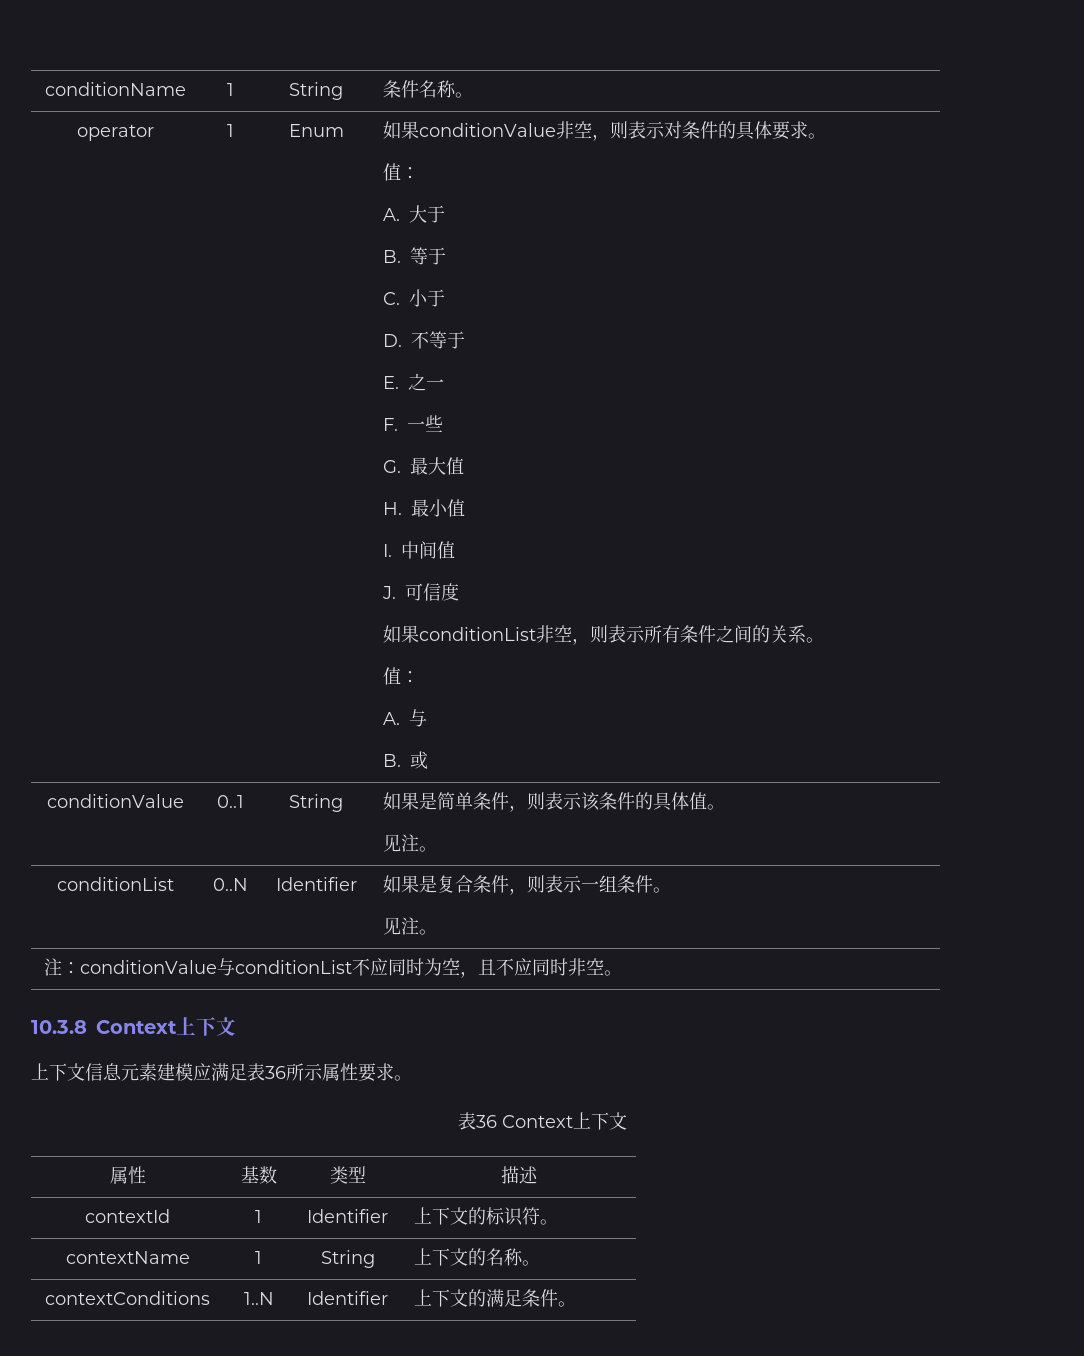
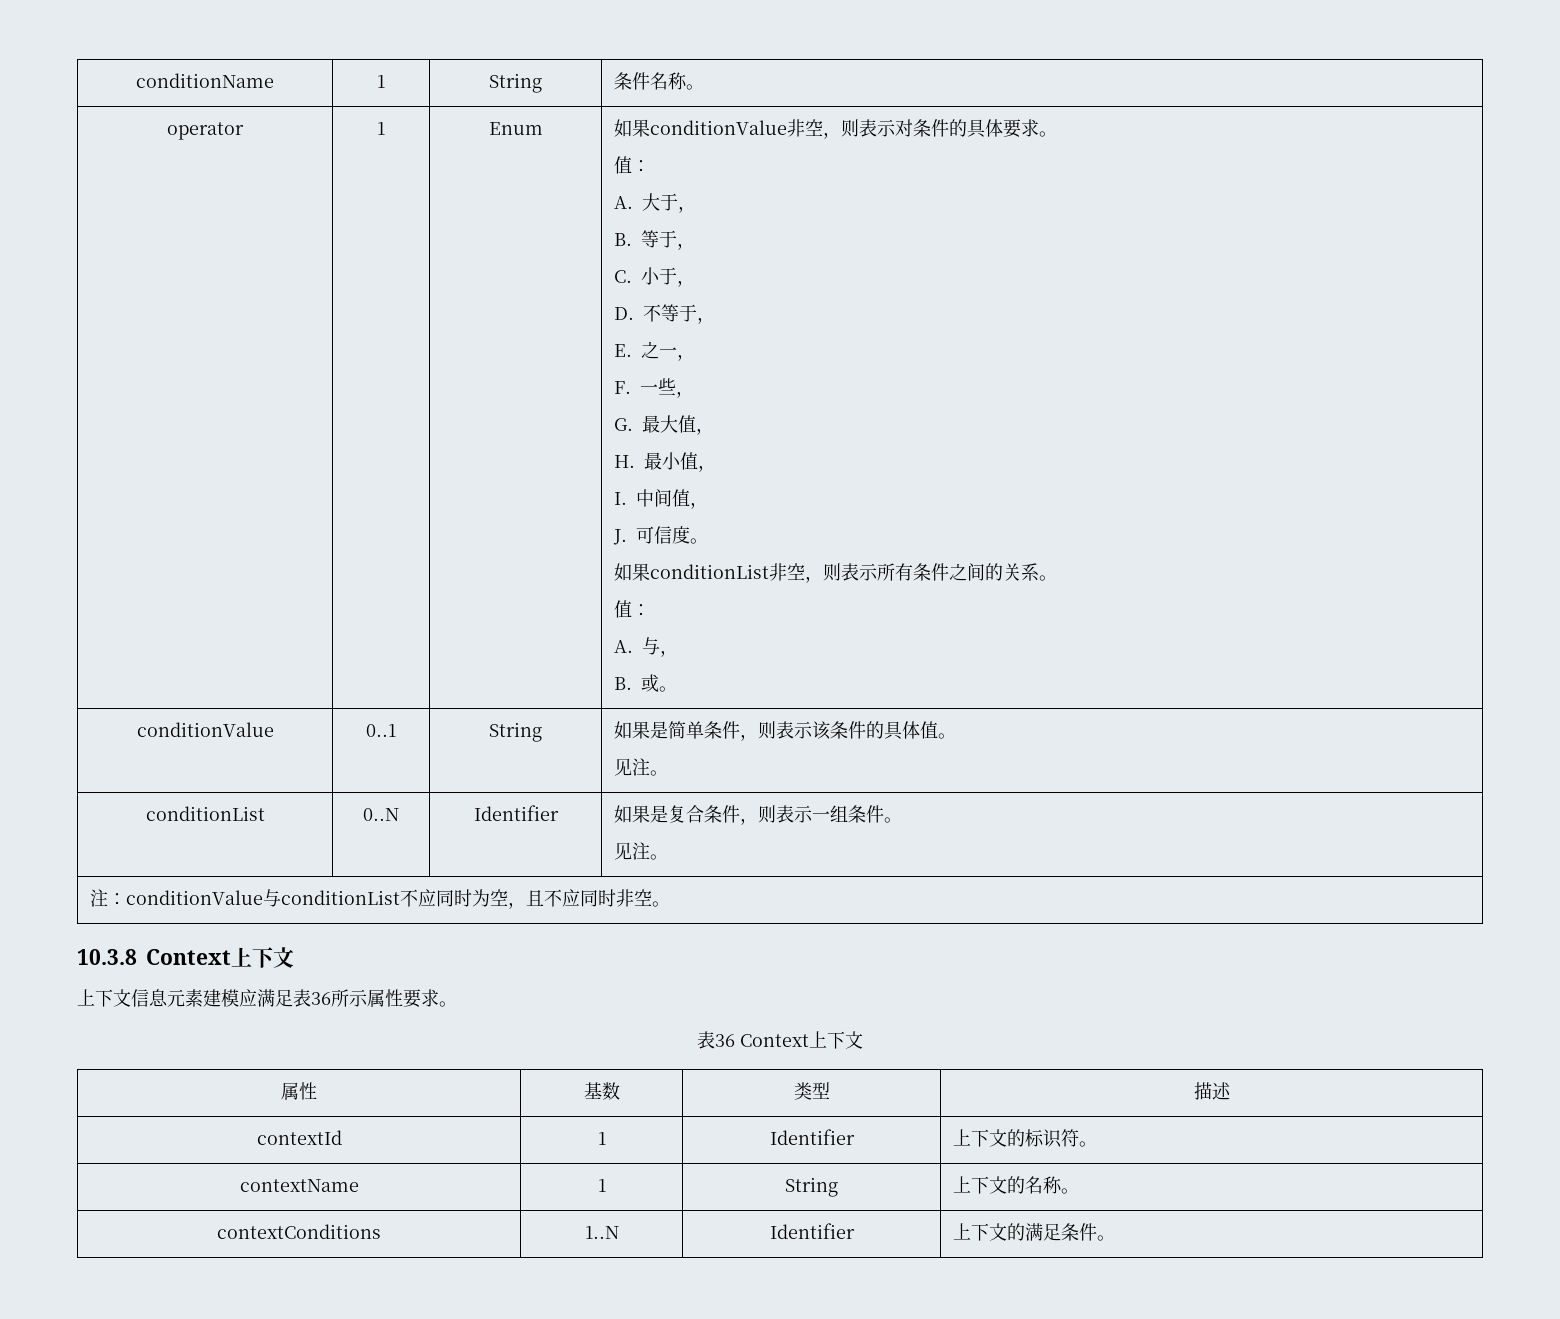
- A.大于
+ A.大于，
- B.等于
+ B.等于，
- C.小于
+ C.小于，
- D.不等于
+ D.不等于，
- E.之一
+ E.之一，
- F.一些
+ F.一些，
- G.最大值
+ G.最大值，
- H.最小值
+ H.最小值，
- I.中间值
+ I.中间值，
- J.可信度
+ J.可信度。
- A.与
+ A.与，
- B.或
+ B.或。

